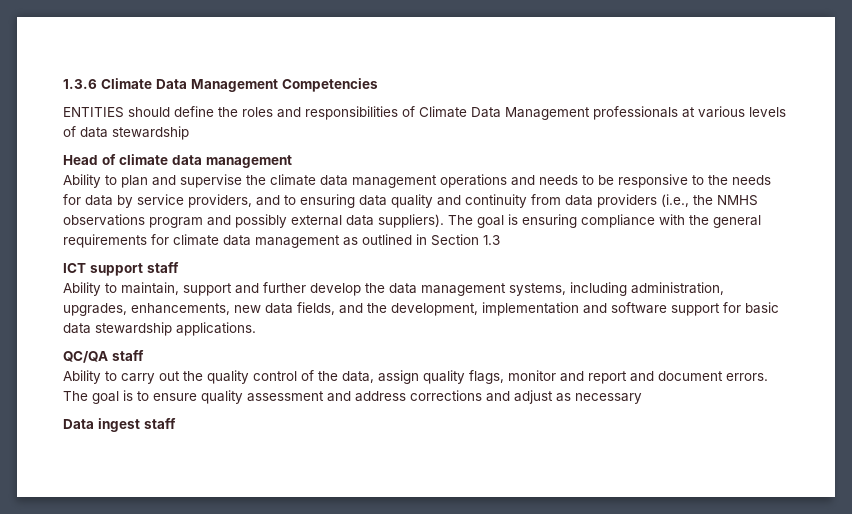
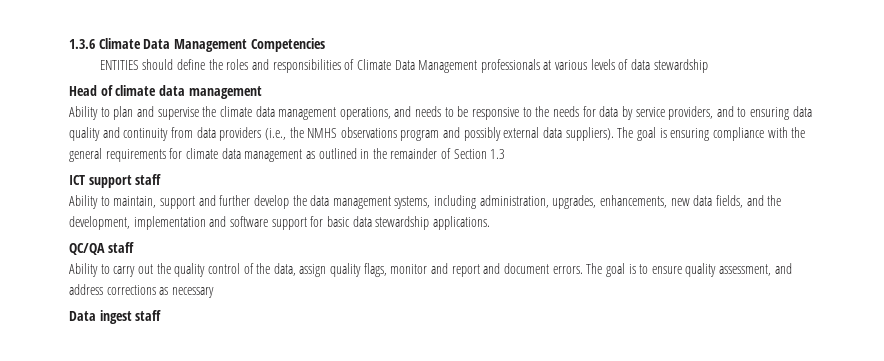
- Ability to plan and supervise the climate data management operations and needs to be responsive to the needs for data by service providers, and to ensuring data quality and continuity from data providers (i.e., the NMHS observations program and possibly external data suppliers).
+ Ability to plan and supervise the climate data management operations, and needs to be responsive to the needs for data by service providers, and to ensuring data quality and continuity from data providers (i.e., the NMHS observations program and possibly external data suppliers).
- The goal is ensuring compliance with the general requirements for climate data management as outlined in Section 1.3
+ The goal is ensuring compliance with the general requirements for climate data management as outlined in the remainder of Section 1.3
- The goal is to ensure quality assessment and address corrections and adjust as necessary
+ The goal is to ensure quality assessment, and address corrections as necessary

